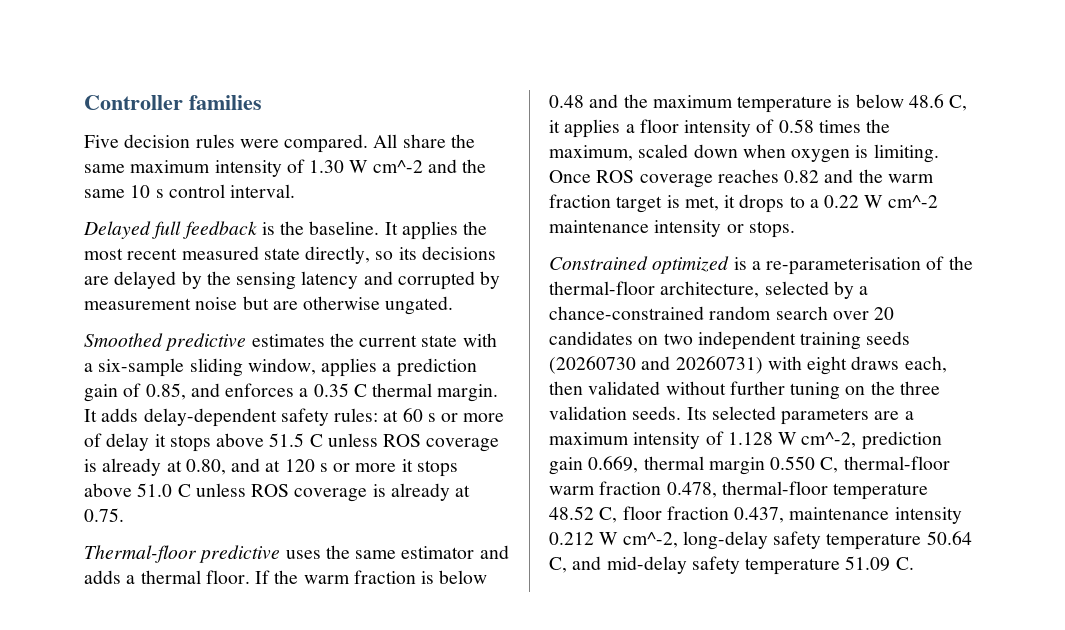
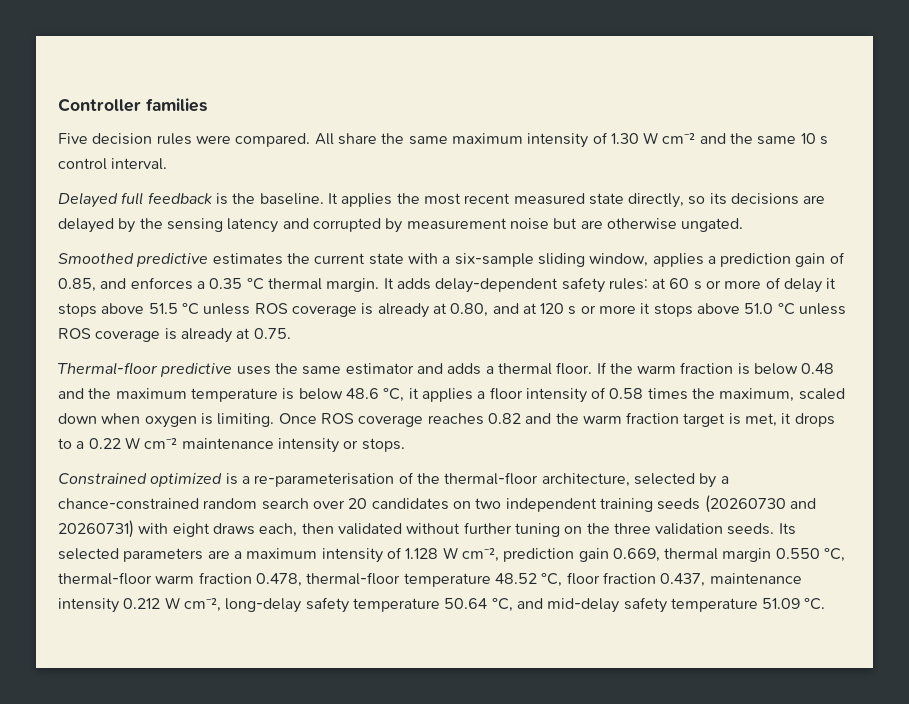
- All share the same maximum intensity of 1.30 W cm^-2 and the same 10 s control interval.
+ All share the same maximum intensity of 1.30 W cm⁻² and the same 10 s control interval.
- Smoothed predictive estimates the current state with a six-sample sliding window, applies a prediction gain of 0.85, and enforces a 0.35 C thermal margin.
+ Smoothed predictive estimates the current state with a six-sample sliding window, applies a prediction gain of 0.85, and enforces a 0.35 °C thermal margin.
- It adds delay-dependent safety rules: at 60 s or more of delay it stops above 51.5 C unless ROS coverage is already at 0.80, and at 120 s or more it stops above 51.0 C unless ROS coverage is already at 0.75.
+ It adds delay-dependent safety rules: at 60 s or more of delay it stops above 51.5 °C unless ROS coverage is already at 0.80, and at 120 s or more it stops above 51.0 °C unless ROS coverage is already at 0.75.
- If the warm fraction is below 0.48 and the maximum temperature is below 48.6 C, it applies a floor intensity of 0.58 times the maximum, scaled down when oxygen is limiting.
+ If the warm fraction is below 0.48 and the maximum temperature is below 48.6 °C, it applies a floor intensity of 0.58 times the maximum, scaled down when oxygen is limiting.
- Once ROS coverage reaches 0.82 and the warm fraction target is met, it drops to a 0.22 W cm^-2 maintenance intensity or stops.
+ Once ROS coverage reaches 0.82 and the warm fraction target is met, it drops to a 0.22 W cm⁻² maintenance intensity or stops.
- Its selected parameters are a maximum intensity of 1.128 W cm^-2, prediction gain 0.669, thermal margin 0.550 C, thermal-floor warm fraction 0.478, thermal-floor temperature 48.52 C, floor fraction 0.437, maintenance intensity 0.212 W cm^-2, long-delay safety temperature 50.64 C, and mid-delay safety temperature 51.09 C.
+ Its selected parameters are a maximum intensity of 1.128 W cm⁻², prediction gain 0.669, thermal margin 0.550 °C, thermal-floor warm fraction 0.478, thermal-floor temperature 48.52 °C, floor fraction 0.437, maintenance intensity 0.212 W cm⁻², long-delay safety temperature 50.64 °C, and mid-delay safety temperature 51.09 °C.

